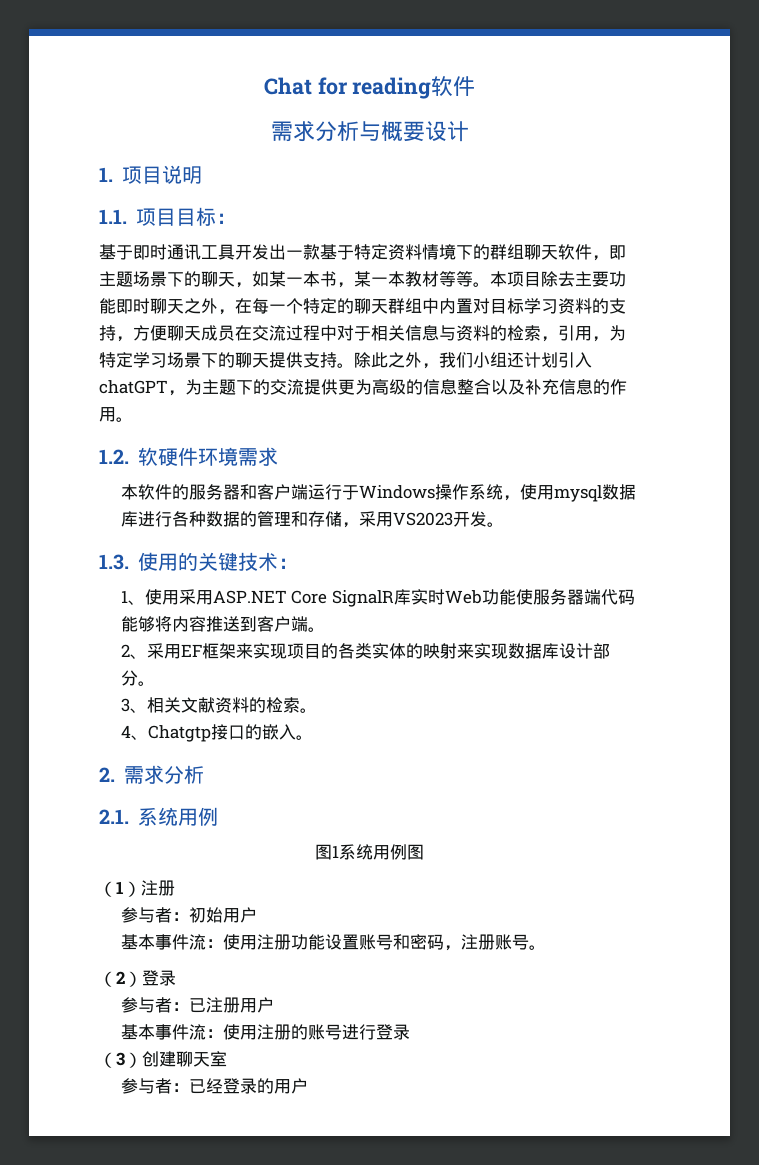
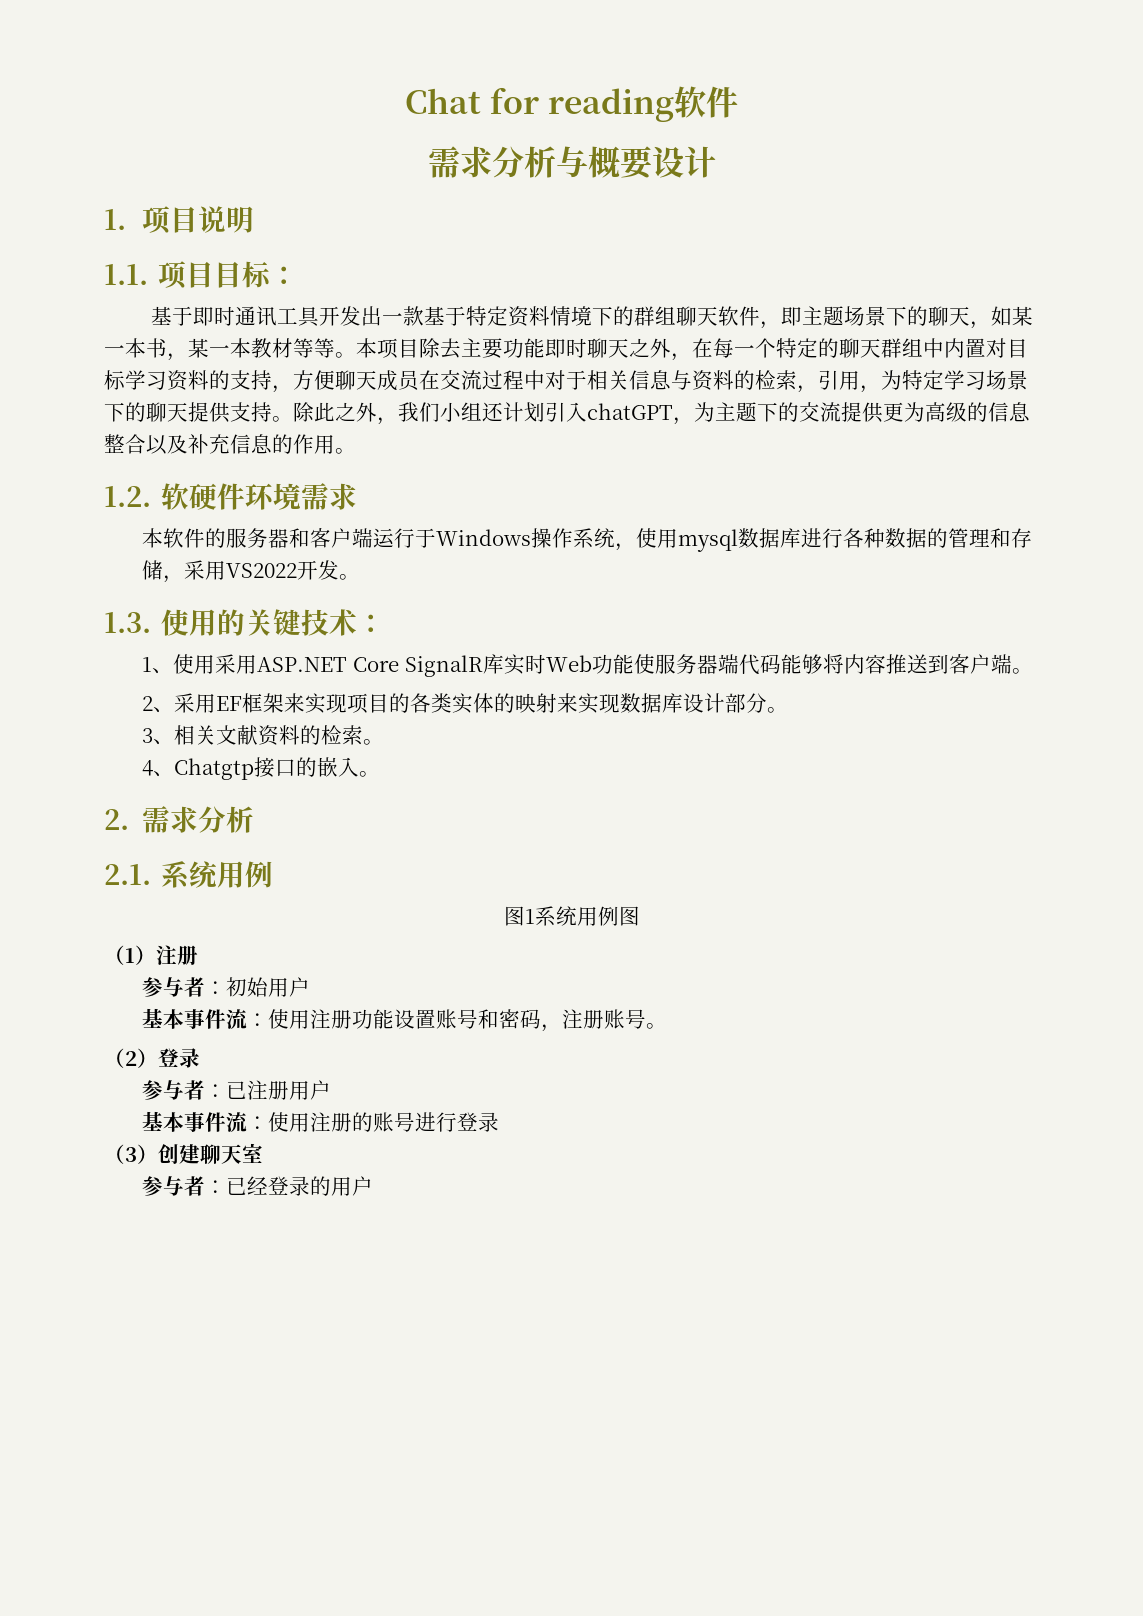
- 本软件的服务器和客户端运行于Windows操作系统，使用mysql数据库进行各种数据的管理和存储，采用VS2023开发。
+ 本软件的服务器和客户端运行于Windows操作系统，使用mysql数据库进行各种数据的管理和存储，采用VS2022开发。

